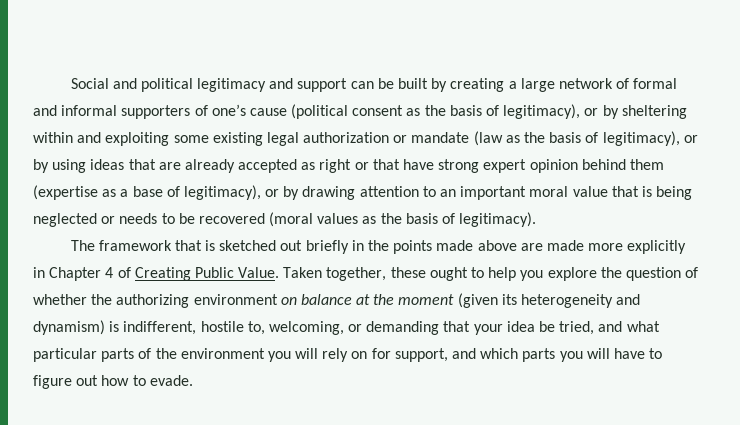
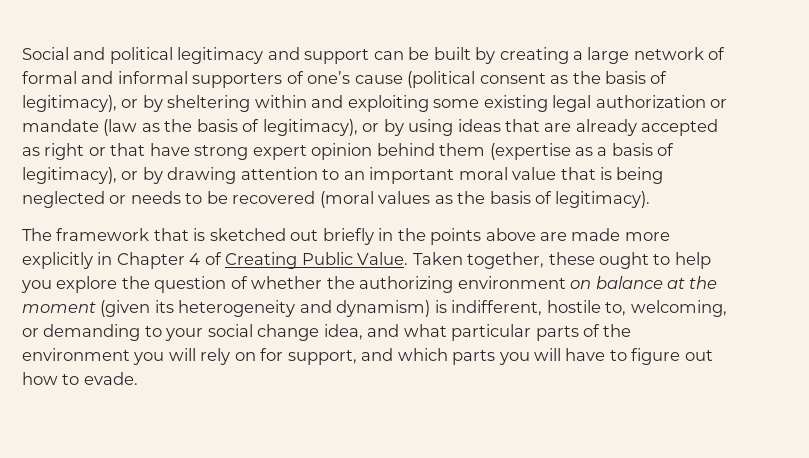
- Social and political legitimacy and support can be built by creating a large network of formal and informal supporters of one’s cause (political consent as the basis of legitimacy), or by sheltering within and exploiting some existing legal authorization or mandate (law as the basis of legitimacy), or by using ideas that are already accepted as right or that have strong expert opinion behind them (expertise as a base of legitimacy), or by drawing attention to an important moral value that is being neglected or needs to be recovered (moral values as the basis of legitimacy).
+ Social and political legitimacy and support can be built by creating a large network of formal and informal supporters of one’s cause (political consent as the basis of legitimacy), or by sheltering within and exploiting some existing legal authorization or mandate (law as the basis of legitimacy), or by using ideas that are already accepted as right or that have strong expert opinion behind them (expertise as a basis of legitimacy), or by drawing attention to an important moral value that is being neglected or needs to be recovered (moral values as the basis of legitimacy).
- The framework that is sketched out briefly in the points made above are made more explicitly in Chapter 4 of Creating Public Value.
+ The framework that is sketched out briefly in the points above are made more explicitly in Chapter 4 of Creating Public Value.
- Taken together, these ought to help you explore the question of whether the authorizing environment on balance at the moment (given its heterogeneity and dynamism) is indifferent, hostile to, welcoming, or demanding that your idea be tried, and what particular parts of the environment you will rely on for support, and which parts you will have to figure out how to evade.
+ Taken together, these ought to help you explore the question of whether the authorizing environment on balance at the moment (given its heterogeneity and dynamism) is indifferent, hostile to, welcoming, or demanding to your social change idea, and what particular parts of the environment you will rely on for support, and which parts you will have to figure out how to evade.

